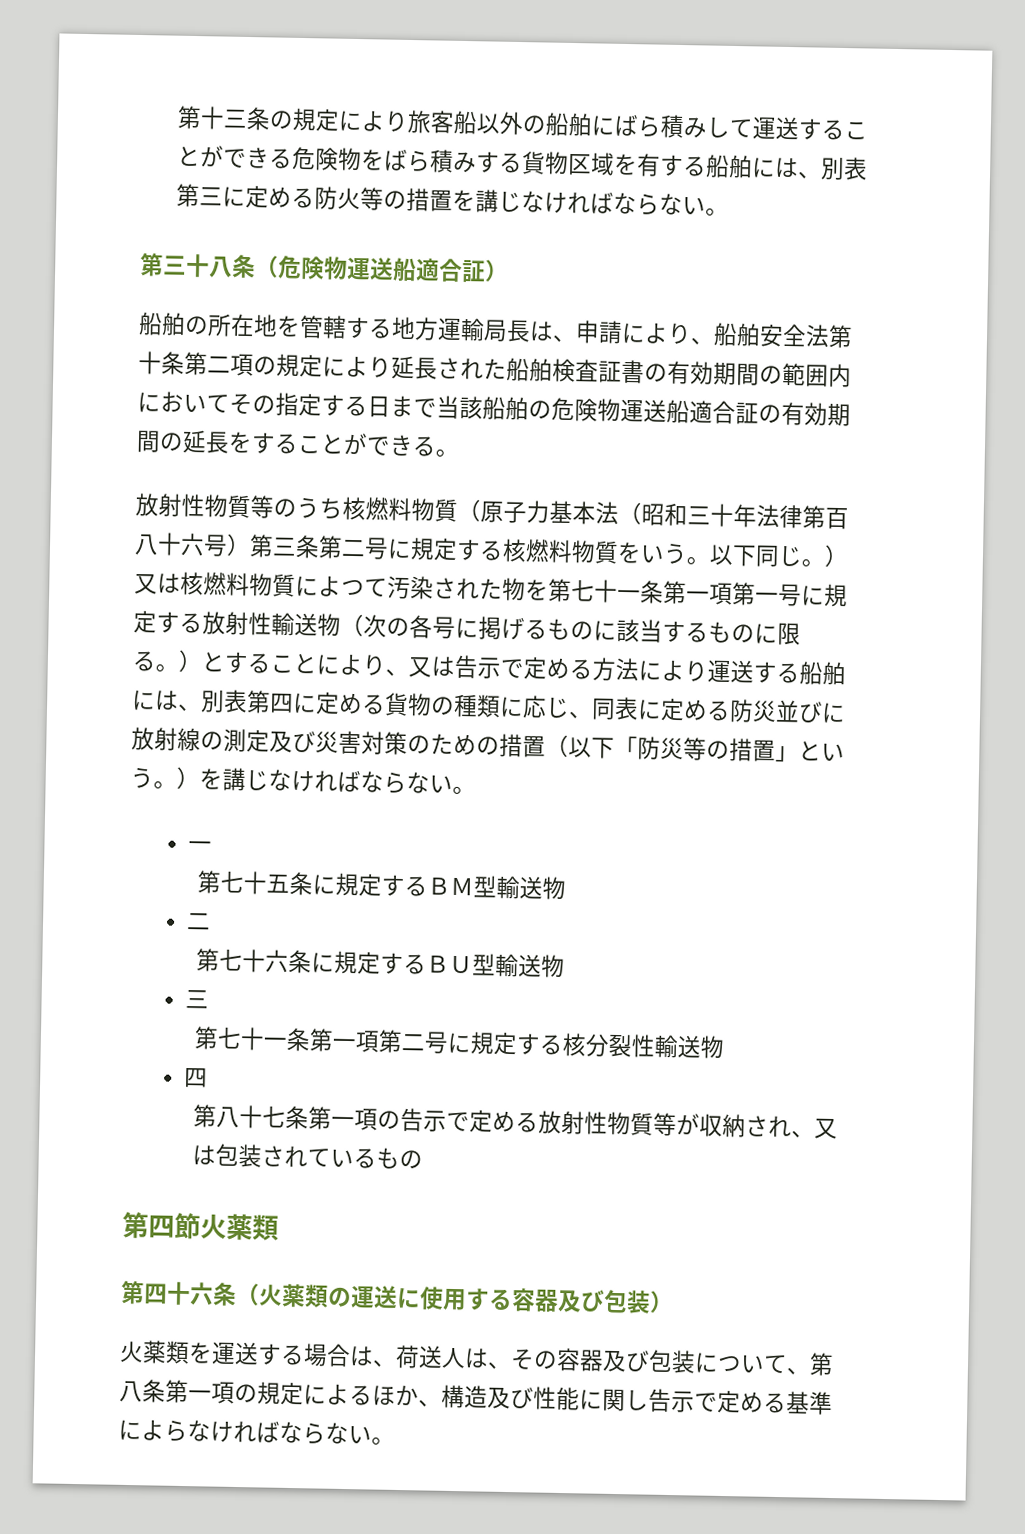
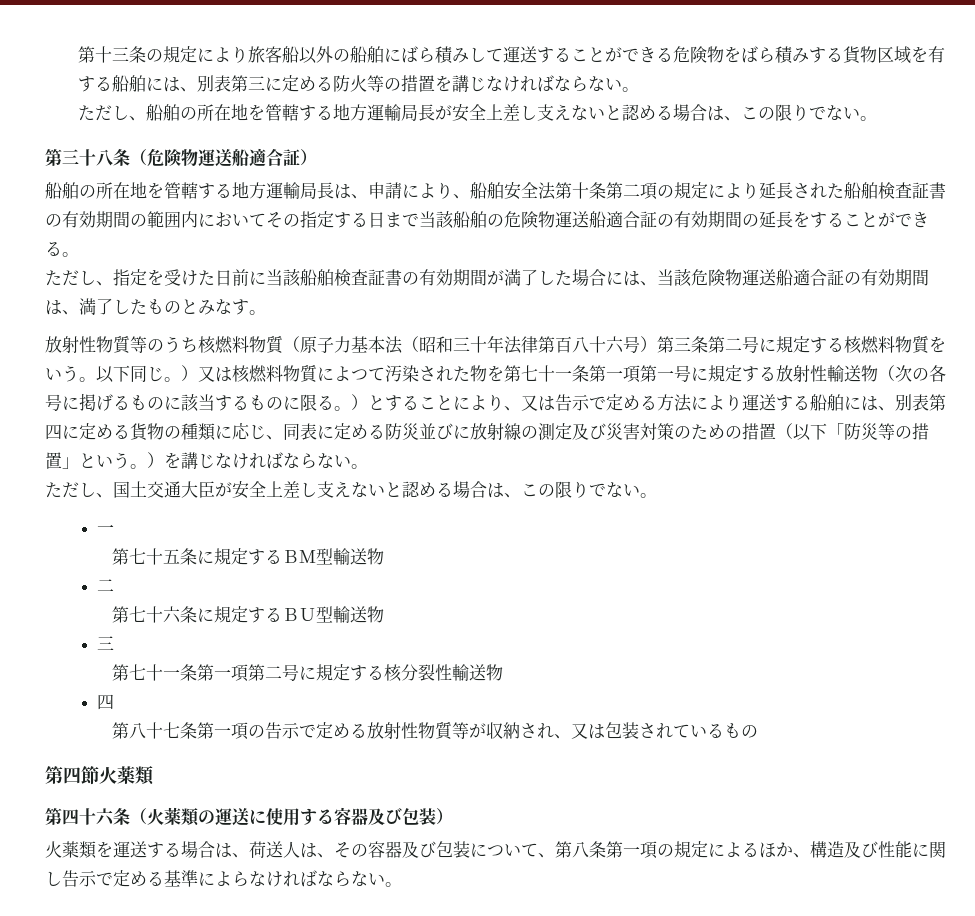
+ ただし、船舶の所在地を管轄する地方運輸局長が安全上差し支えないと認める場合は、この限りでない。
+ ただし、指定を受けた日前に当該船舶検査証書の有効期間が満了した場合には、当該危険物運送船適合証の有効期間は、満了したものとみなす。
+ ただし、国土交通大臣が安全上差し支えないと認める場合は、この限りでない。

